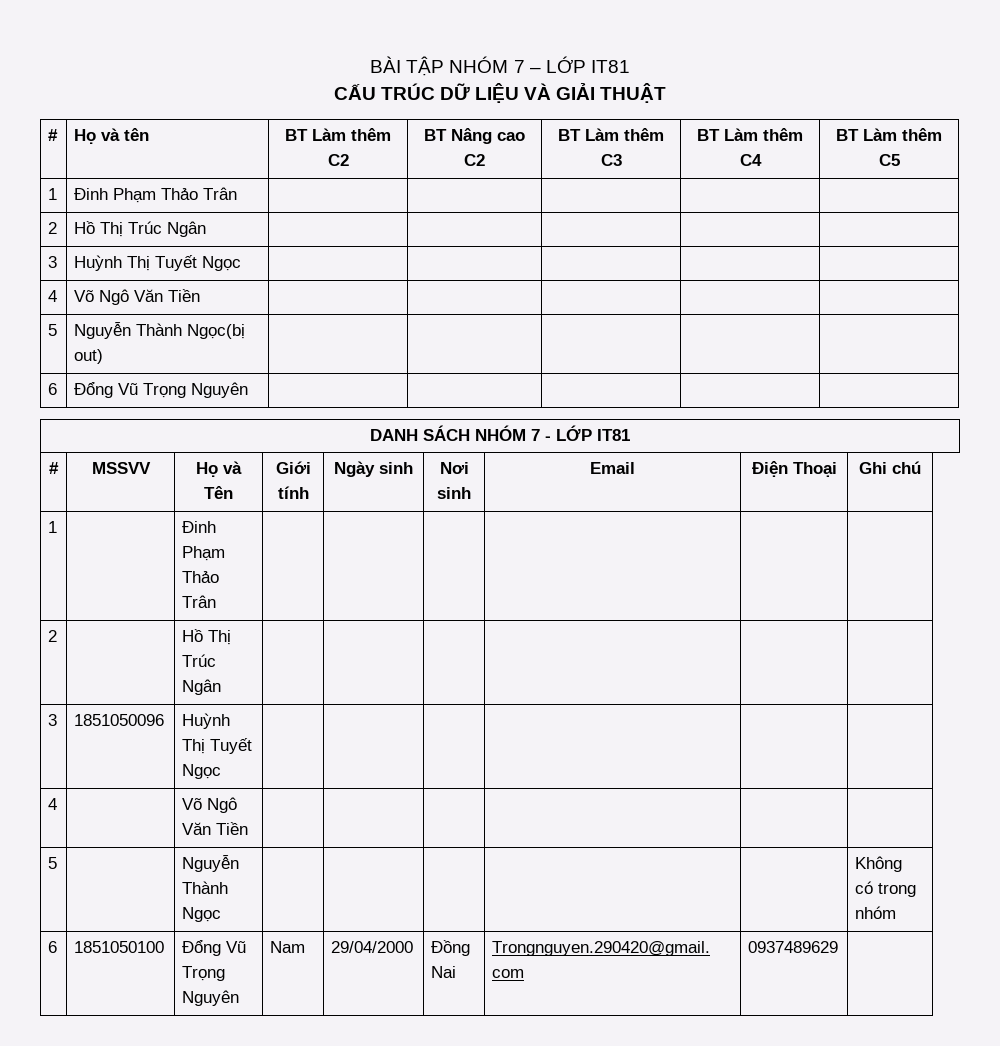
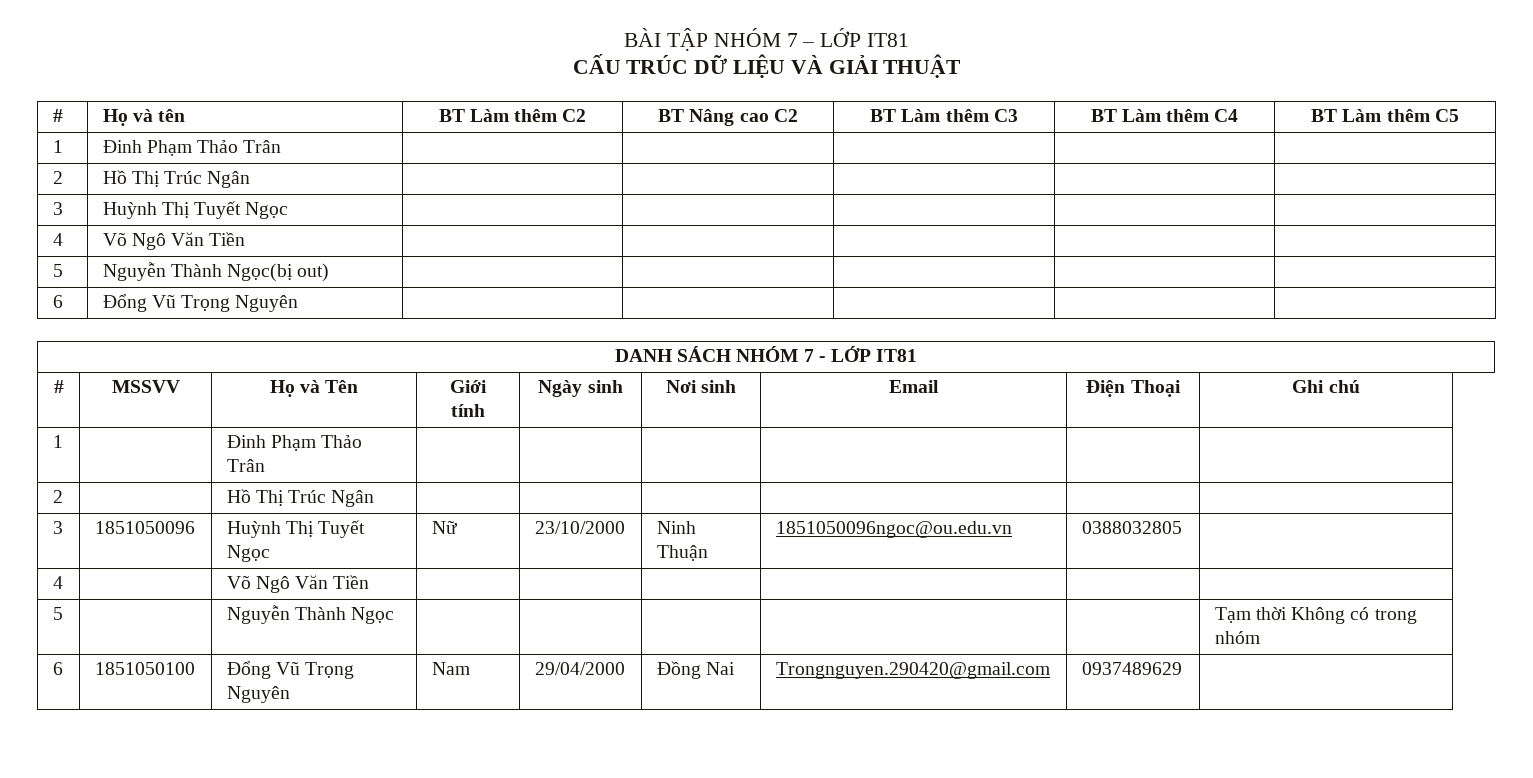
- 3 | 1851050096 | Huỳnh Thị Tuyết Ngọc | | | | | |
+ 3 | 1851050096 | Huỳnh Thị Tuyết Ngọc | Nữ | 23/10/2000 | Ninh Thuận | 1851050096ngoc@ou.edu.vn | 0388032805 |
- 5 | | Nguyễn Thành Ngọc | | | | | | Không có trong nhóm
+ 5 | | Nguyễn Thành Ngọc | | | | | | Tạm thời Không có trong nhóm

